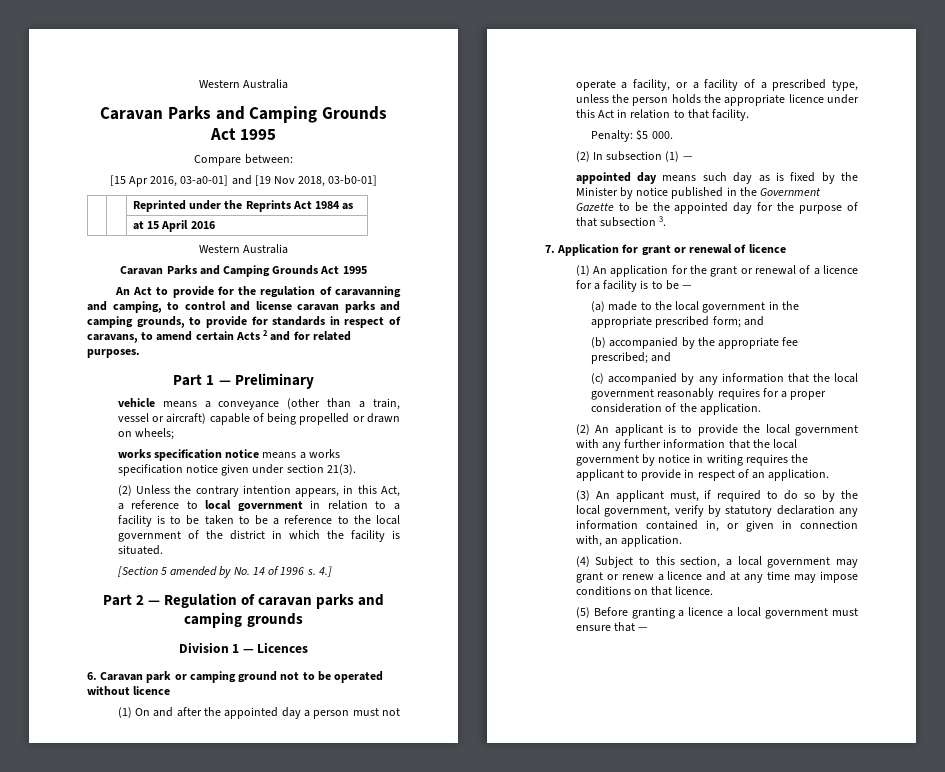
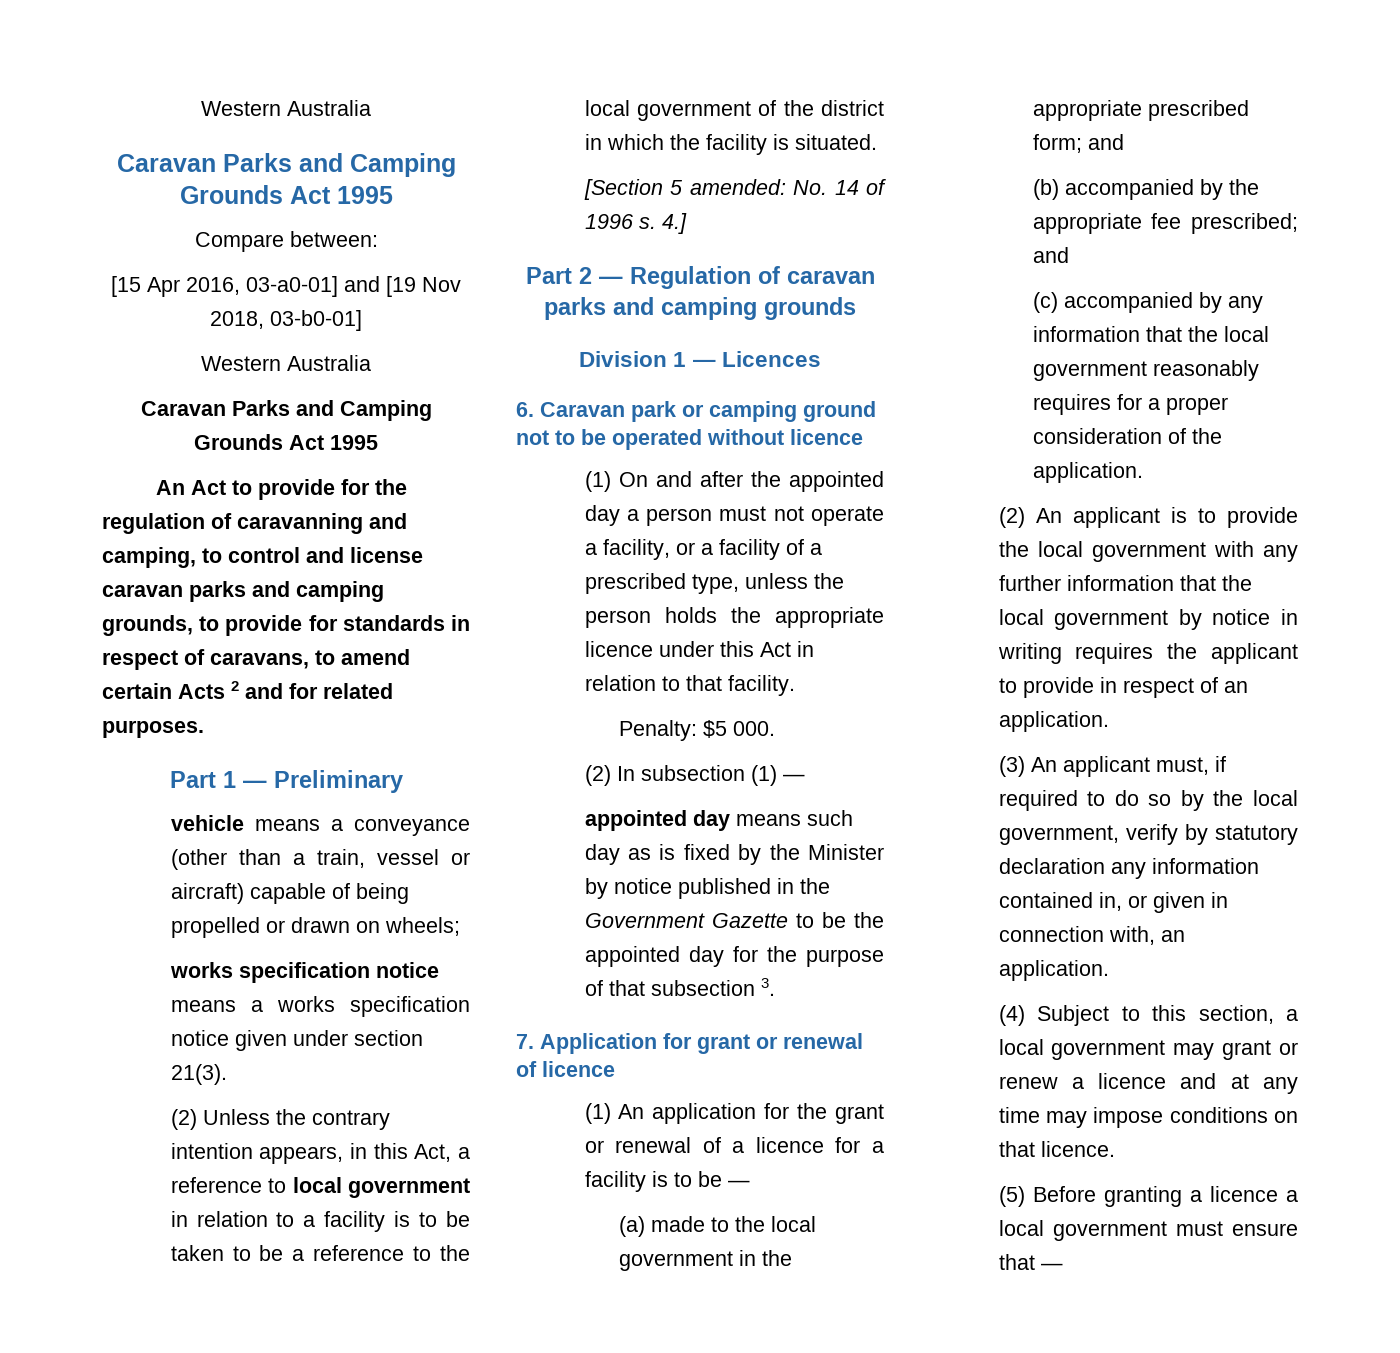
- | | Reprinted under the Reprints Act 1984 as
- | | at 15 April 2016
- [Section 5 amended by No. 14 of 1996 s.
+ [Section 5 amended: No. 14 of 1996 s.

